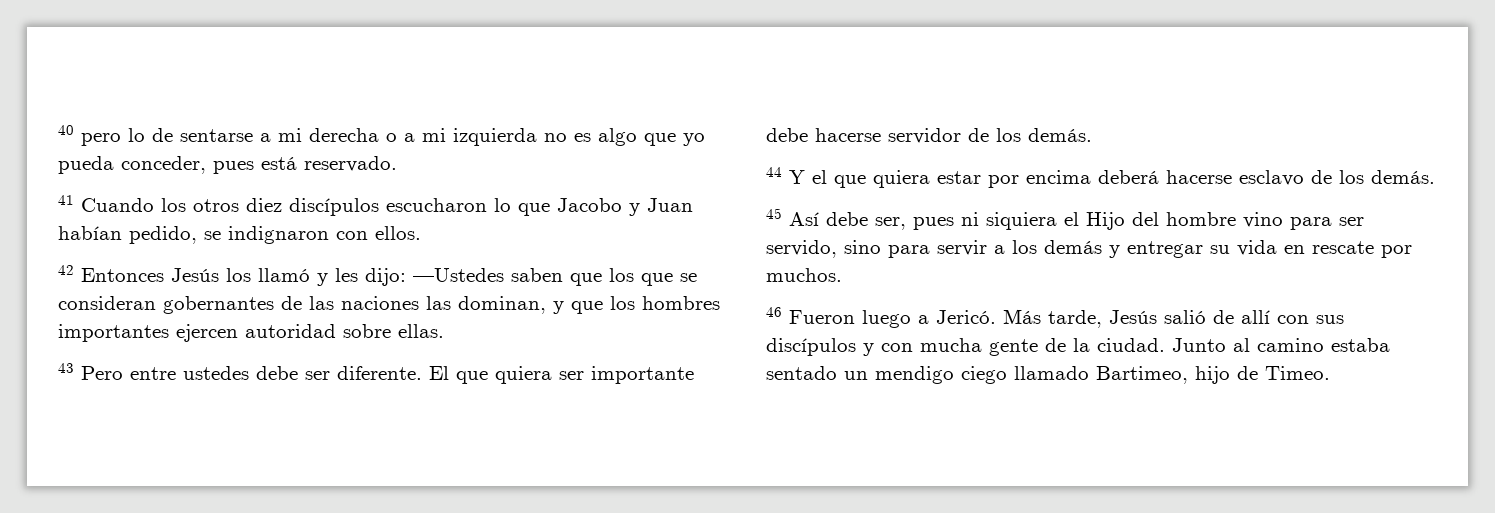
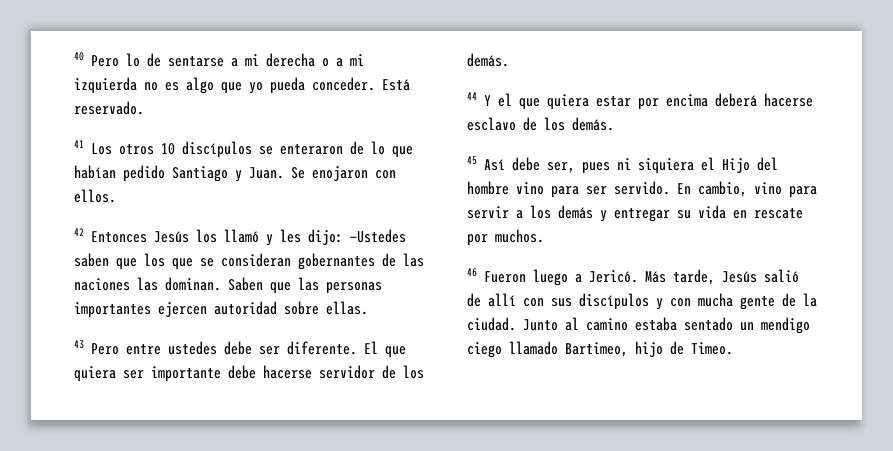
- 40 pero lo de sentarse a mi derecha o a mi izquierda no es algo que yo pueda conceder, pues está reservado.
+ 40 Pero lo de sentarse a mi derecha o a mi izquierda no es algo que yo pueda conceder. Está reservado.
- 41 Cuando los otros diez discípulos escucharon lo que Jacobo y Juan habían pedido, se indignaron con ellos.
+ 41 Los otros 10 discípulos se enteraron de lo que habían pedido Santiago y Juan. Se enojaron con ellos.
- 42 Entonces Jesús los llamó y les dijo: —Ustedes saben que los que se consideran gobernantes de las naciones las dominan, y que los hombres importantes ejercen autoridad sobre ellas.
+ 42 Entonces Jesús los llamó y les dijo: —Ustedes saben que los que se consideran gobernantes de las naciones las dominan. Saben que las personas importantes ejercen autoridad sobre ellas.
- 45 Así debe ser, pues ni siquiera el Hijo del hombre vino para ser servido, sino para servir a los demás y entregar su vida en rescate por muchos.
+ 45 Así debe ser, pues ni siquiera el Hijo del hombre vino para ser servido. En cambio, vino para servir a los demás y entregar su vida en rescate por muchos.

